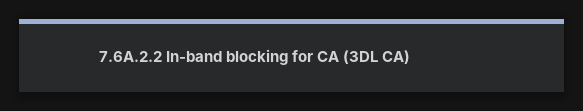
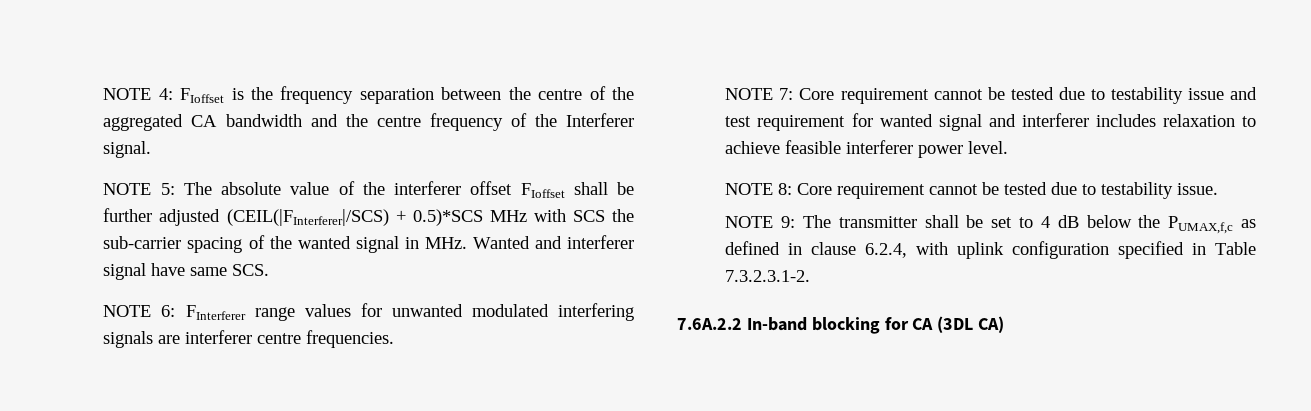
+ NOTE 4: FIoffset is the frequency separation between the centre of the aggregated CA bandwidth and the centre frequency of the Interferer signal.
+ NOTE 5: The absolute value of the interferer offset FIoffset shall be further adjusted (CEIL(|FInterferer|/SCS) + 0.5)*SCS MHz with SCS the sub-carrier spacing of the wanted signal in MHz. Wanted and interferer signal have same SCS.
+ NOTE 6: FInterferer range values for unwanted modulated interfering signals are interferer centre frequencies.
+ NOTE 7: Core requirement cannot be tested due to testability issue and test requirement for wanted signal and interferer includes relaxation to achieve feasible interferer power level.
+ NOTE 8: Core requirement cannot be tested due to testability issue.
+ NOTE 9: The transmitter shall be set to 4 dB below the PUMAX,f,c as defined in clause 6.2.4, with uplink configuration specified in Table 7.3.2.3.1-2.

